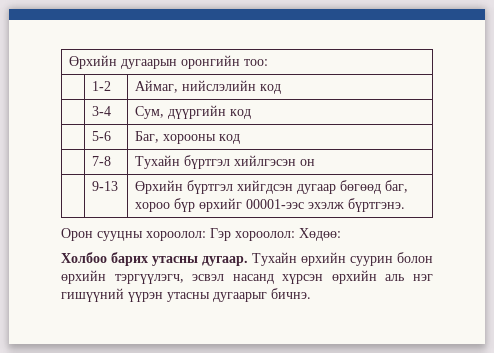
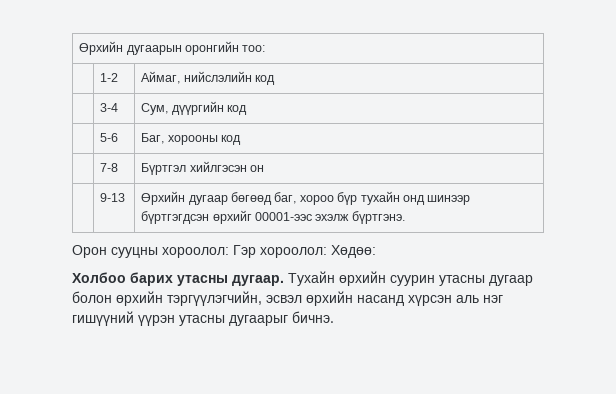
- | 7-8 | Тухайн бүртгэл хийлгэсэн он
+ | 7-8 | Бүртгэл хийлгэсэн он
- | 9-13 | Өрхийн бүртгэл хийгдсэн дугаар бөгөөд баг, хороо бүр өрхийг 00001-ээс эхэлж бүртгэнэ.
+ | 9-13 | Өрхийн дугаар бөгөөд баг, хороо бүр тухайн онд шинээр бүртгэгдсэн өрхийг 00001-ээс эхэлж бүртгэнэ.
- Тухайн өрхийн суурин болон өрхийн тэргүүлэгч, эсвэл насанд хүрсэн өрхийн аль нэг гишүүний үүрэн утасны дугаарыг бичнэ.
+ Тухайн өрхийн суурин утасны дугаар болон өрхийн тэргүүлэгчийн, эсвэл өрхийн насанд хүрсэн аль нэг гишүүний үүрэн утасны дугаарыг бичнэ.

